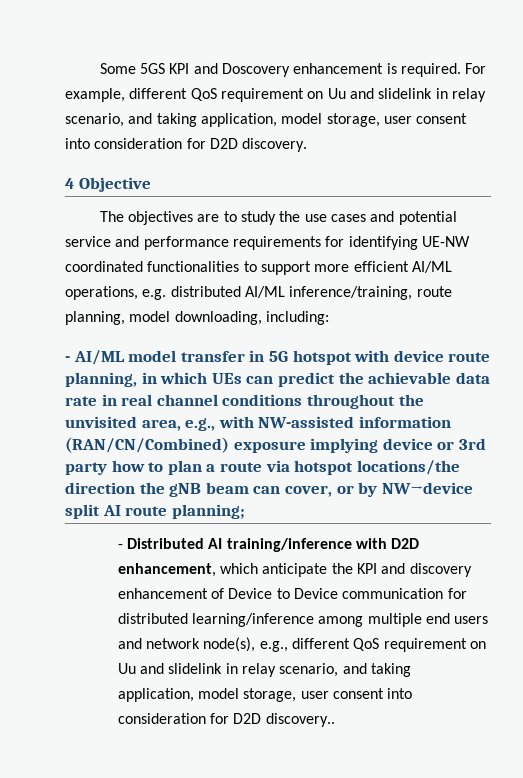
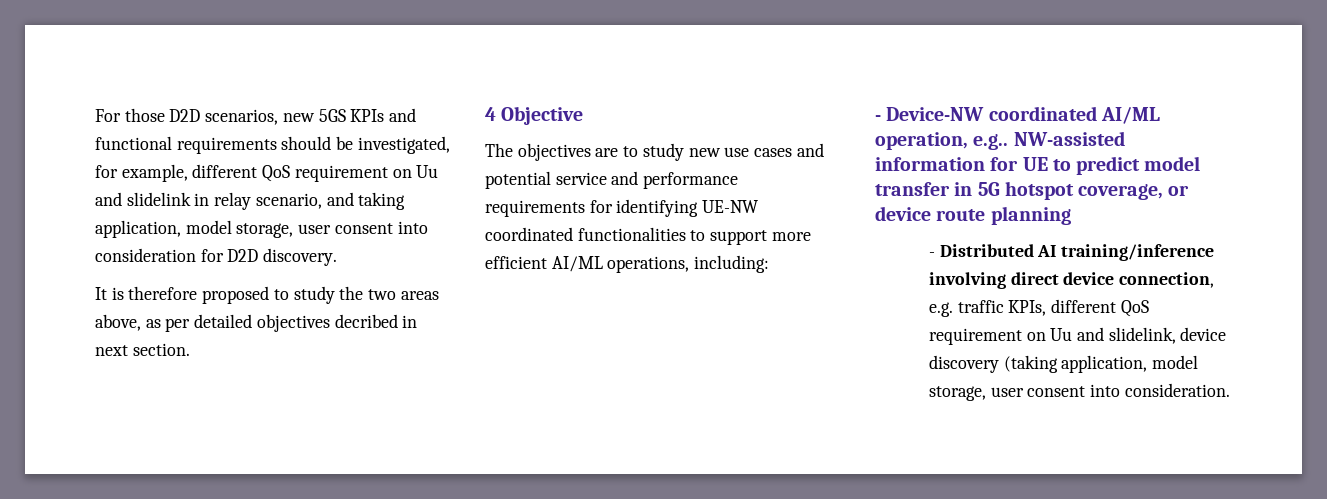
- Some 5GS KPI and Doscovery enhancement is required. For example, different QoS requirement on Uu and slidelink in relay scenario, and taking application, model storage, user consent into consideration for D2D discovery.
+ For those D2D scenarios, new 5GS KPIs and functional requirements should be investigated, for example, different QoS requirement on Uu and slidelink in relay scenario, and taking application, model storage, user consent into consideration for D2D discovery.
+ It is therefore proposed to study the two areas above, as per detailed objectives decribed in next section.
- The objectives are to study the use cases and potential service and performance requirements for identifying UE-NW coordinated functionalities to support more efficient AI/ML operations, e.g. distributed AI/ML inference/training, route planning, model downloading, including:
- - AI/ML model transfer in 5G hotspot with device route planning, in which UEs can predict the achievable data rate in real channel conditions throughout the unvisited area, e.g., with NW-assisted information (RAN/CN/Combined) exposure implying device or 3rd party how to plan a route via hotspot locations/the direction the gNB beam can cover, or by NW→device split AI route planning;
- - Distributed AI training/inference with D2D enhancement, which anticipate the KPI and discovery enhancement of Device to Device communication for distributed learning/inference among multiple end users and network node(s), e.g., different QoS requirement on Uu and slidelink in relay scenario, and taking application, model storage, user consent into consideration for D2D discovery..
+ The objectives are to study new use cases and potential service and performance requirements for identifying UE-NW coordinated functionalities to support more efficient AI/ML operations, including:
+ - Device-NW coordinated AI/ML operation, e.g.. NW-assisted information for UE to predict model transfer in 5G hotspot coverage, or device route planning
+ - Distributed AI training/inference involving direct device connection, e.g. traffic KPIs, different QoS requirement on Uu and slidelink, device discovery (taking application, model storage, user consent into consideration.

